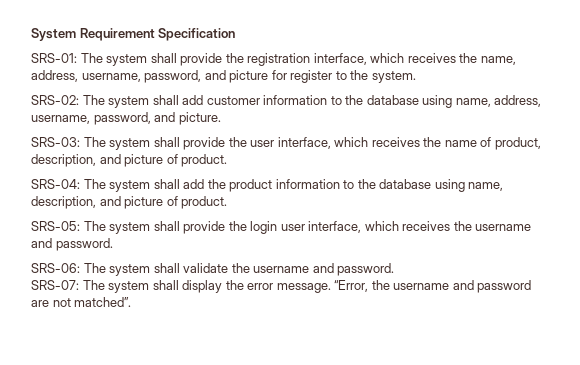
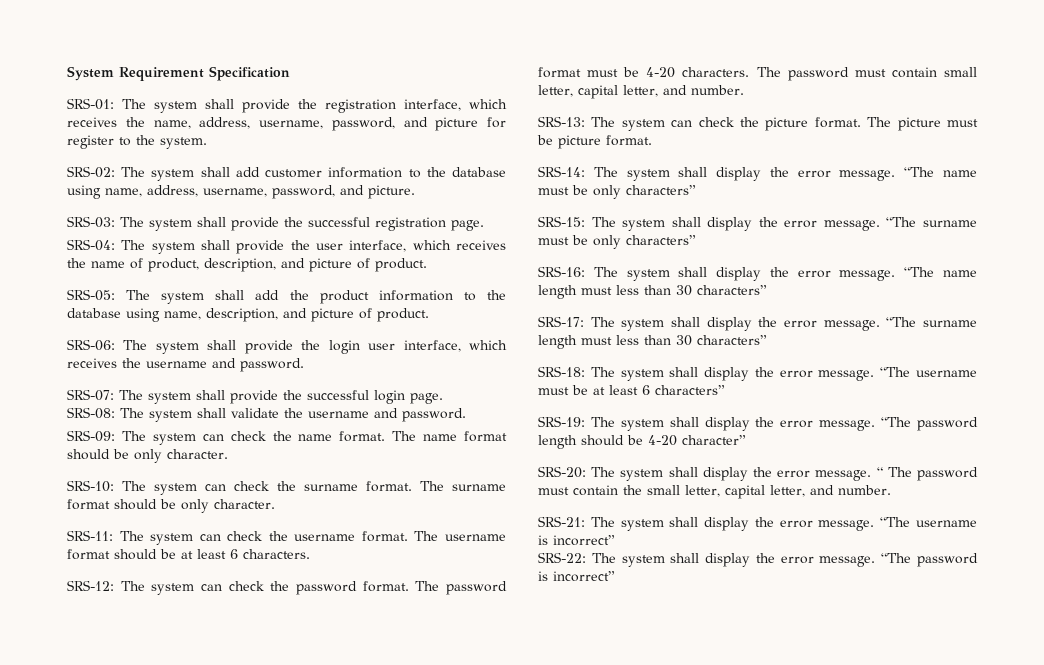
- SRS-03: The system shall provide the user interface, which receives the name of product, description, and picture of product.
+ SRS-03: The system shall provide the successful registration page.
+ SRS-04: The system shall provide the user interface, which receives the name of product, description, and picture of product.
- SRS-04: The system shall add the product information to the database using name, description, and picture of product.
+ SRS-05: The system shall add the product information to the database using name, description, and picture of product.
- SRS-05: The system shall provide the login user interface, which receives the username and password.
+ SRS-06: The system shall provide the login user interface, which receives the username and password.
- SRS-06: The system shall validate the username and password.
+ SRS-07: The system shall provide the successful login page.
+ SRS-08: The system shall validate the username and password.
- SRS-07: The system shall display the error message. “Error, the username and password are not matched”.
+ SRS-09: The system can check the name format. The name format should be only character.
+ SRS-10: The system can check the surname format. The surname format should be only character.
+ SRS-11: The system can check the username format. The username format should be at least 6 characters.
+ SRS-12: The system can check the password format. The password format must be 4-20 characters. The password must contain small letter, capital letter, and number.
+ SRS-13: The system can check the picture format. The picture must be picture format.
+ SRS-14: The system shall display the error message. “The name must be only characters”
+ SRS-15: The system shall display the error message. “The surname must be only characters”
+ SRS-16: The system shall display the error message. “The name length must less than 30 characters”
+ SRS-17: The system shall display the error message. “The surname length must less than 30 characters”
+ SRS-18: The system shall display the error message. “The username must be at least 6 characters”
+ SRS-19: The system shall display the error message. “The password length should be 4-20 character”
+ SRS-20: The system shall display the error message. “ The password must contain the small letter, capital letter, and number.
+ SRS-21: The system shall display the error message. “The username is incorrect”
+ SRS-22: The system shall display the error message. “The password is incorrect”

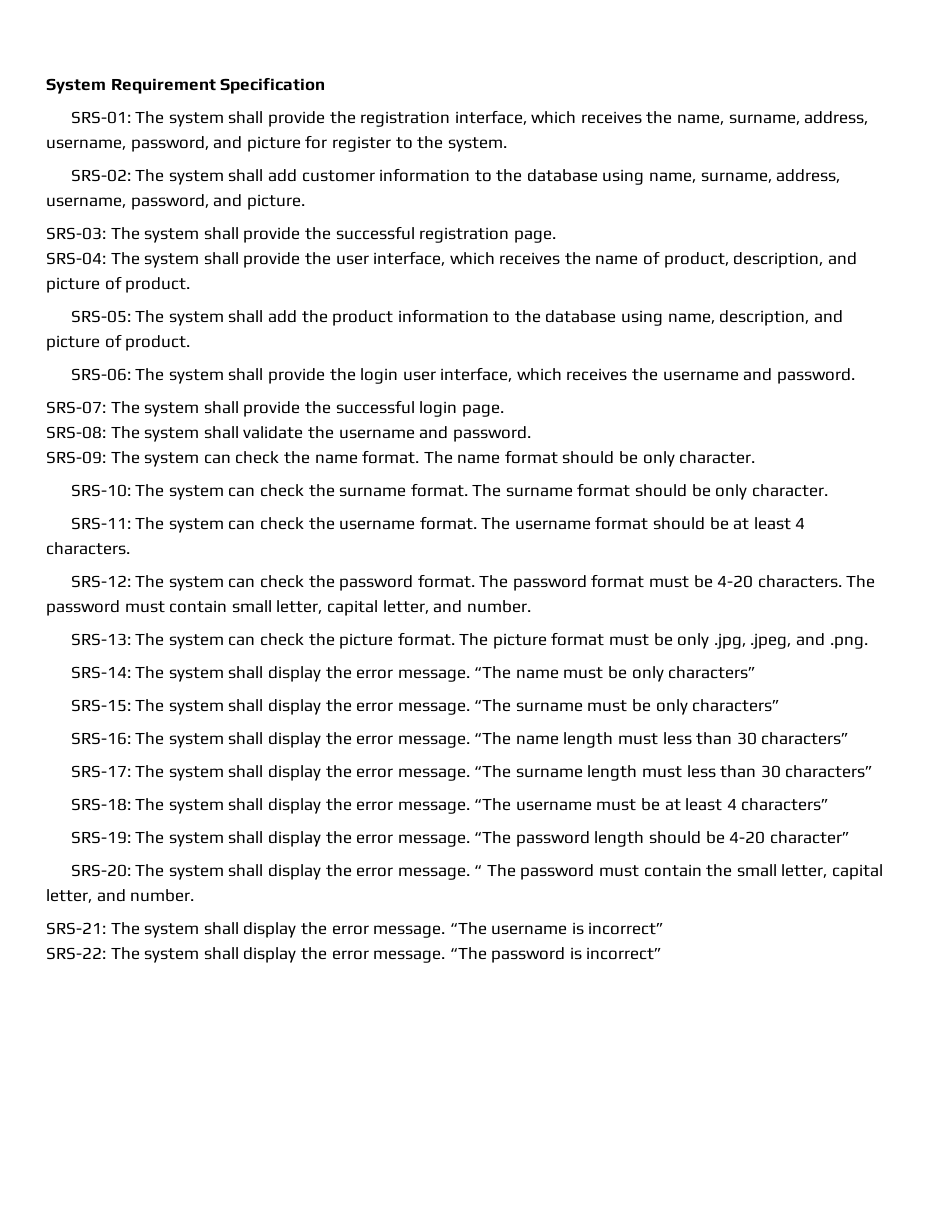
- SRS-01: The system shall provide the registration interface, which receives the name, address, username, password, and picture for register to the system.
+ SRS-01: The system shall provide the registration interface, which receives the name, surname, address, username, password, and picture for register to the system.
- SRS-02: The system shall add customer information to the database using name, address, username, password, and picture.
+ SRS-02: The system shall add customer information to the database using name, surname, address, username, password, and picture.
- The username format should be at least 6 characters.
+ The username format should be at least 4 characters.
- The picture must be picture format.
+ The picture format must be only .jpg, .jpeg, and .png.
- “The username must be at least 6 characters”
+ “The username must be at least 4 characters”

